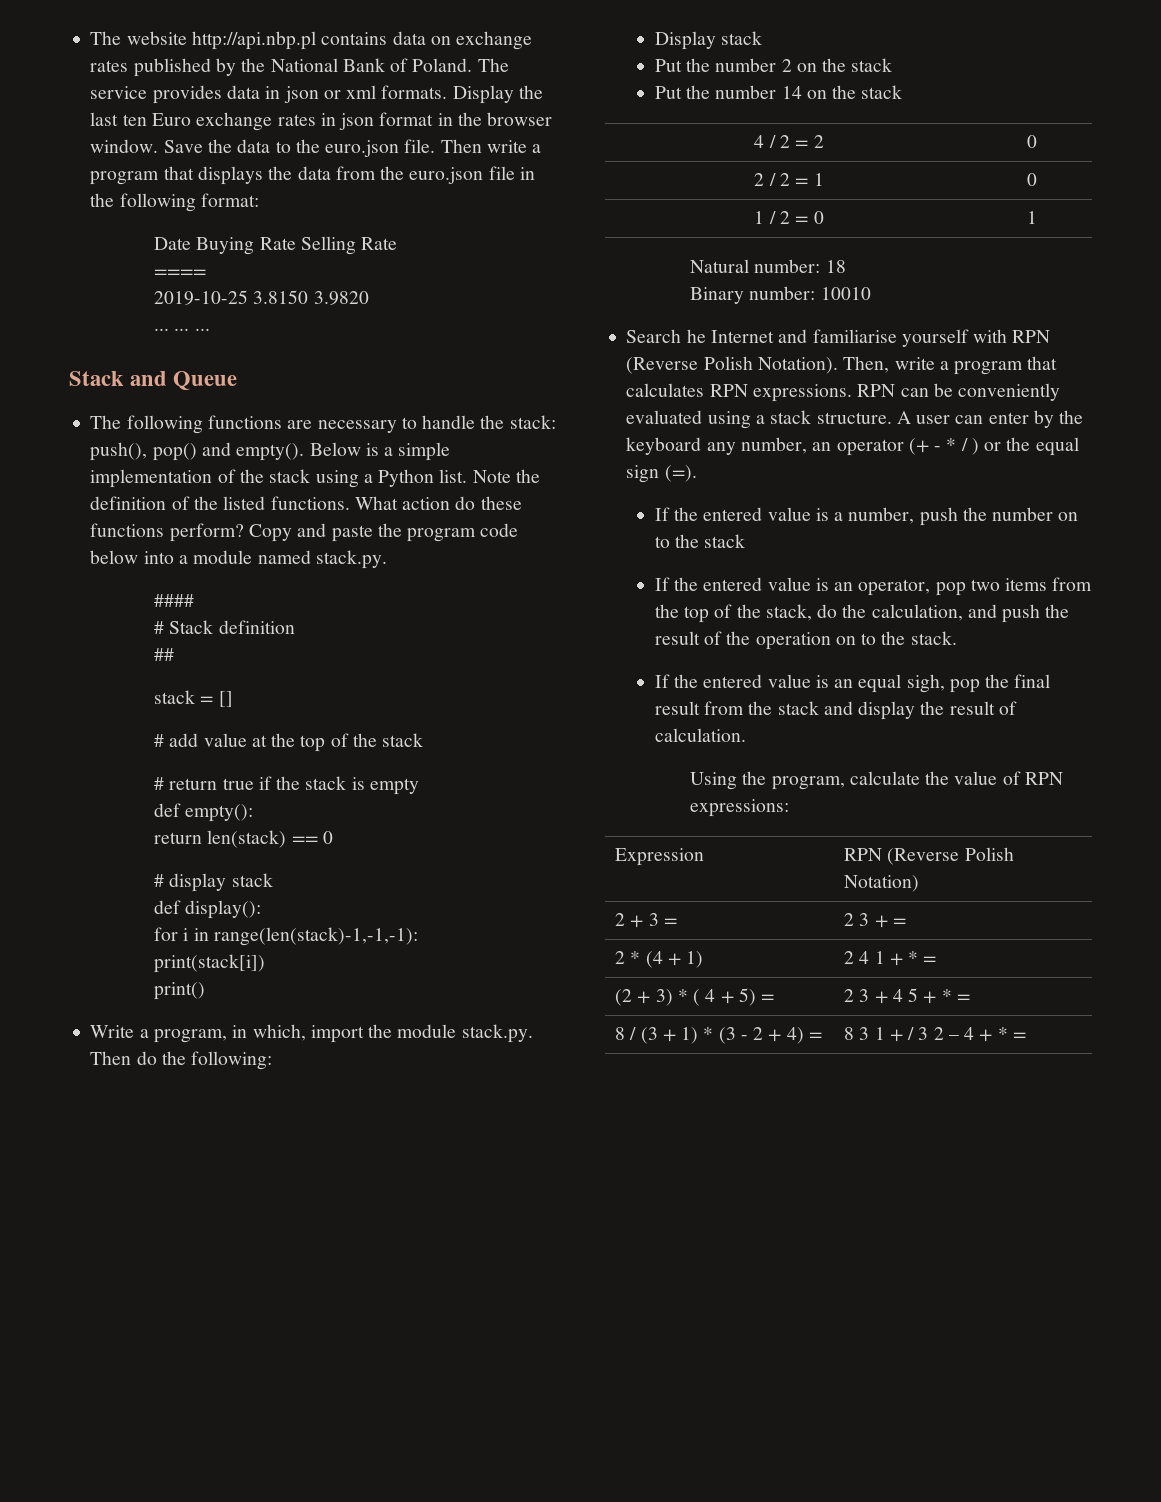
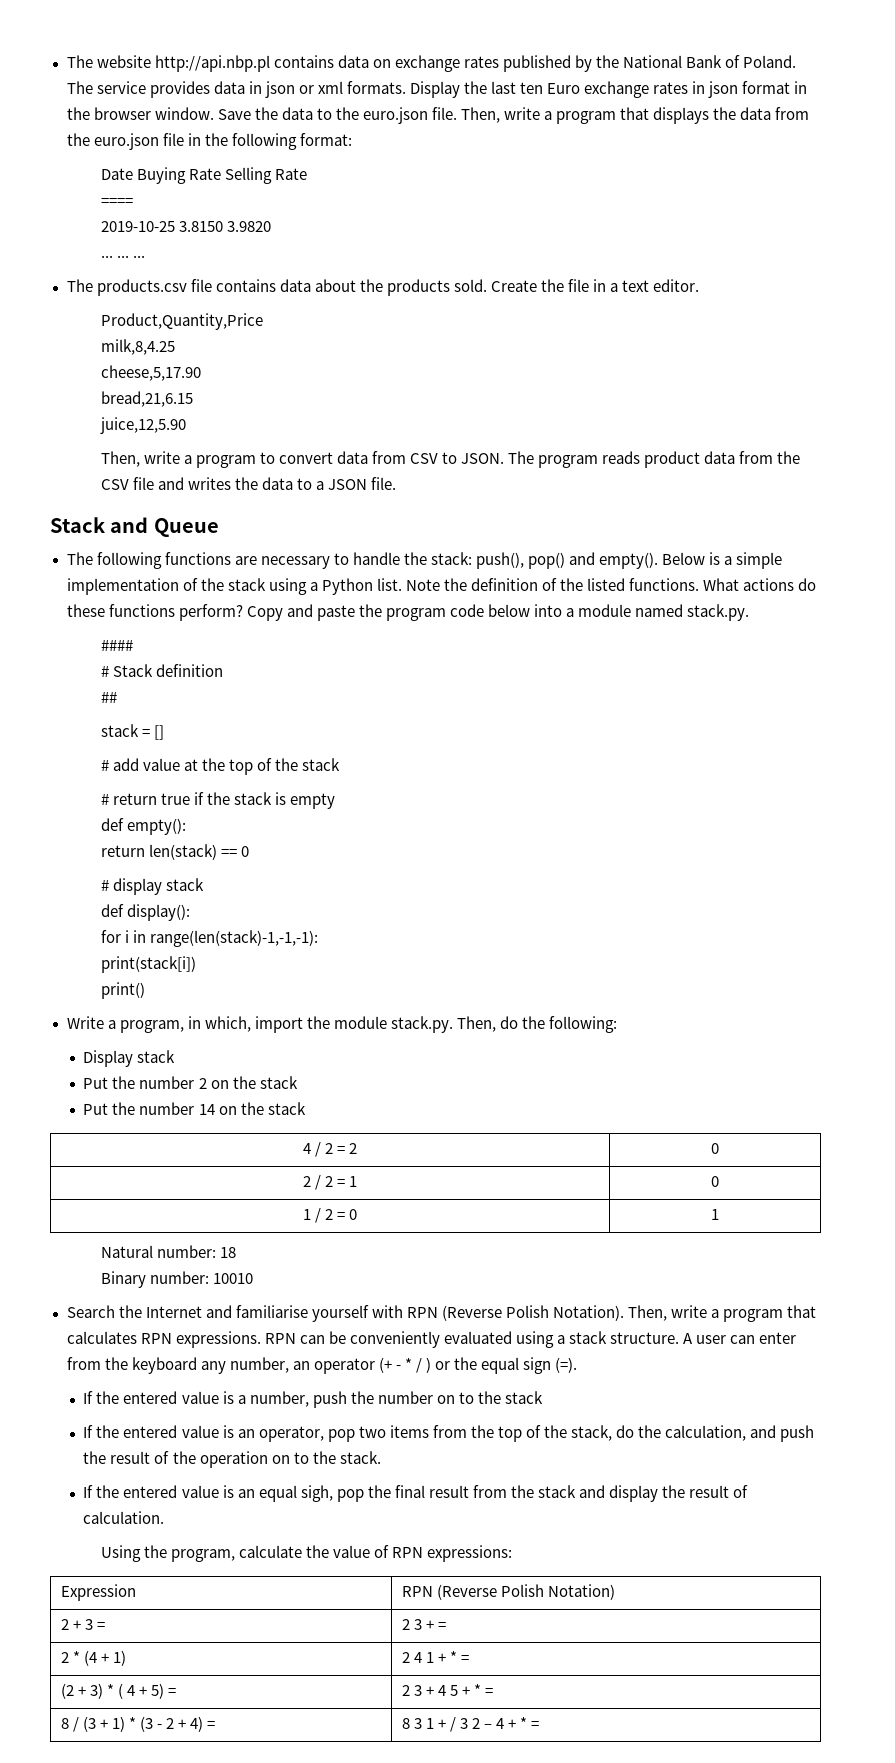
- Then write a program that displays the data from the euro.json file in the following format:
+ Then, write a program that displays the data from the euro.json file in the following format:
+ The products.csv file contains data about the products sold. Create the file in a text editor.
+ Product,Quantity,Price
+ milk,8,4.25
+ cheese,5,17.90
+ bread,21,6.15
+ juice,12,5.90
+ Then, write a program to convert data from CSV to JSON. The program reads product data from the CSV file and writes the data to a JSON file.
- What action do these functions perform?
+ What actions do these functions perform?
- Write a program, in which, import the module stack.py. Then do the following:
+ Write a program, in which, import the module stack.py. Then, do the following:
- Search he Internet and familiarise yourself with RPN (Reverse Polish Notation).
+ Search the Internet and familiarise yourself with RPN (Reverse Polish Notation).
- A user can enter by the keyboard any number, an operator (+ - * / ) or the equal sign (=).
+ A user can enter from the keyboard any number, an operator (+ - * / ) or the equal sign (=).

